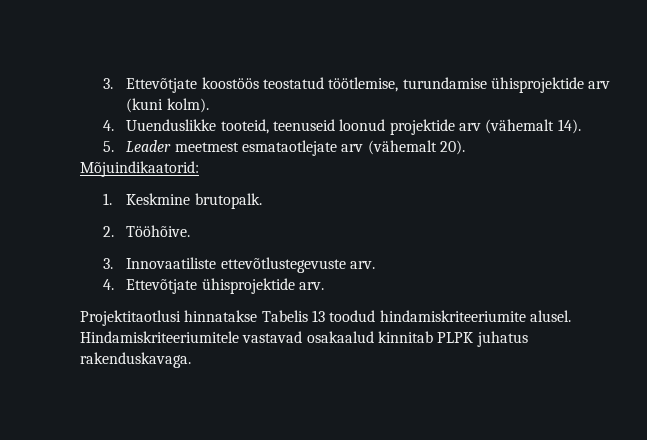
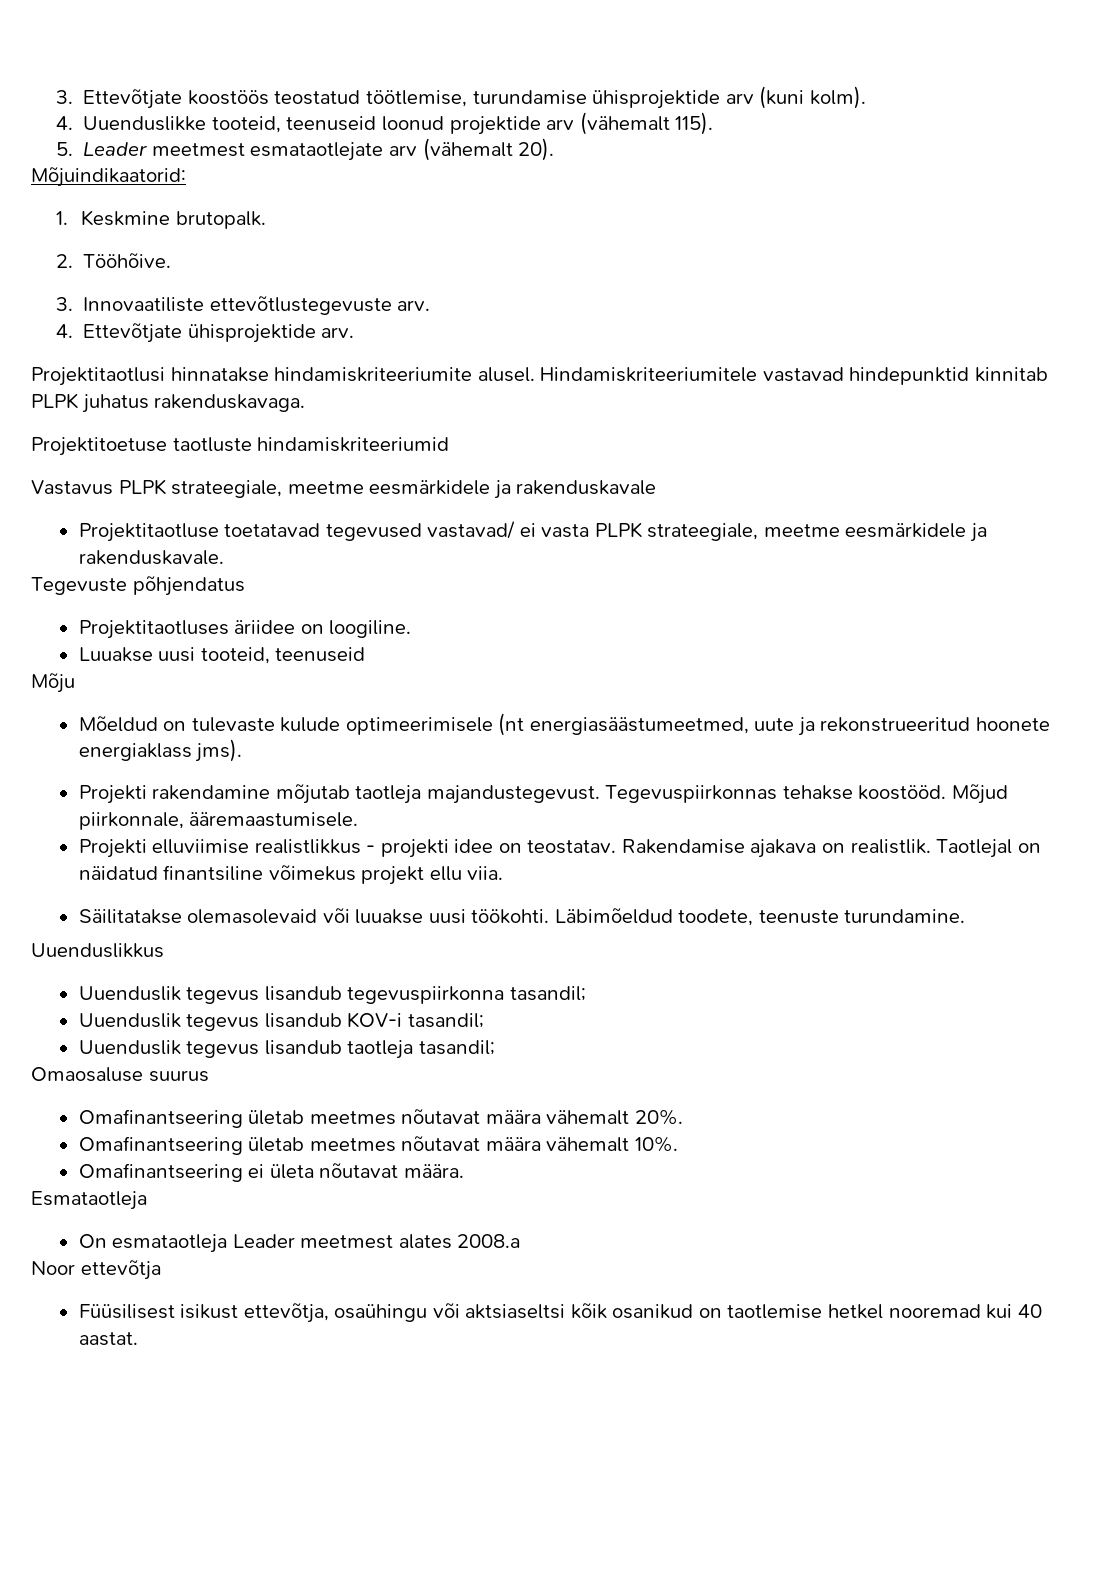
- 4. Uuenduslikke tooteid, teenuseid loonud projektide arv (vähemalt 14).
+ 4. Uuenduslikke tooteid, teenuseid loonud projektide arv (vähemalt 115).
- Projektitaotlusi hinnatakse Tabelis 13 toodud hindamiskriteeriumite alusel.
+ Projektitaotlusi hinnatakse hindamiskriteeriumite alusel.
- Hindamiskriteeriumitele vastavad osakaalud kinnitab PLPK juhatus rakenduskavaga.
+ Hindamiskriteeriumitele vastavad hindepunktid kinnitab PLPK juhatus rakenduskavaga.
+ Projektitoetuse taotluste hindamiskriteeriumid
+ Vastavus PLPK strateegiale, meetme eesmärkidele ja rakenduskavale
+ Projektitaotluse toetatavad tegevused vastavad/ ei vasta PLPK strateegiale, meetme eesmärkidele ja rakenduskavale.
+ Tegevuste põhjendatus
+ Projektitaotluses äriidee on loogiline.
+ Luuakse uusi tooteid, teenuseid
+ Mõju
+ Mõeldud on tulevaste kulude optimeerimisele (nt energiasäästumeetmed, uute ja rekonstrueeritud hoonete energiaklass jms).
+ Projekti rakendamine mõjutab taotleja majandustegevust. Tegevuspiirkonnas tehakse koostööd. Mõjud piirkonnale, ääremaastumisele.
+ Projekti elluviimise realistlikkus - projekti idee on teostatav. Rakendamise ajakava on realistlik. Taotlejal on näidatud finantsiline võimekus projekt ellu viia.
+ Säilitatakse olemasolevaid või luuakse uusi töökohti. Läbimõeldud toodete, teenuste turundamine.
+ Uuenduslikkus
+ Uuenduslik tegevus lisandub tegevuspiirkonna tasandil;
+ Uuenduslik tegevus lisandub KOV-i tasandil;
+ Uuenduslik tegevus lisandub taotleja tasandil;
+ Omaosaluse suurus
+ Omafinantseering ületab meetmes nõutavat määra vähemalt 20%.
+ Omafinantseering ületab meetmes nõutavat määra vähemalt 10%.
+ Omafinantseering ei ületa nõutavat määra.
+ Esmataotleja
+ On esmataotleja Leader meetmest alates 2008.a
+ Noor ettevõtja
+ Füüsilisest isikust ettevõtja, osaühingu või aktsiaseltsi kõik osanikud on taotlemise hetkel nooremad kui 40 aastat.

